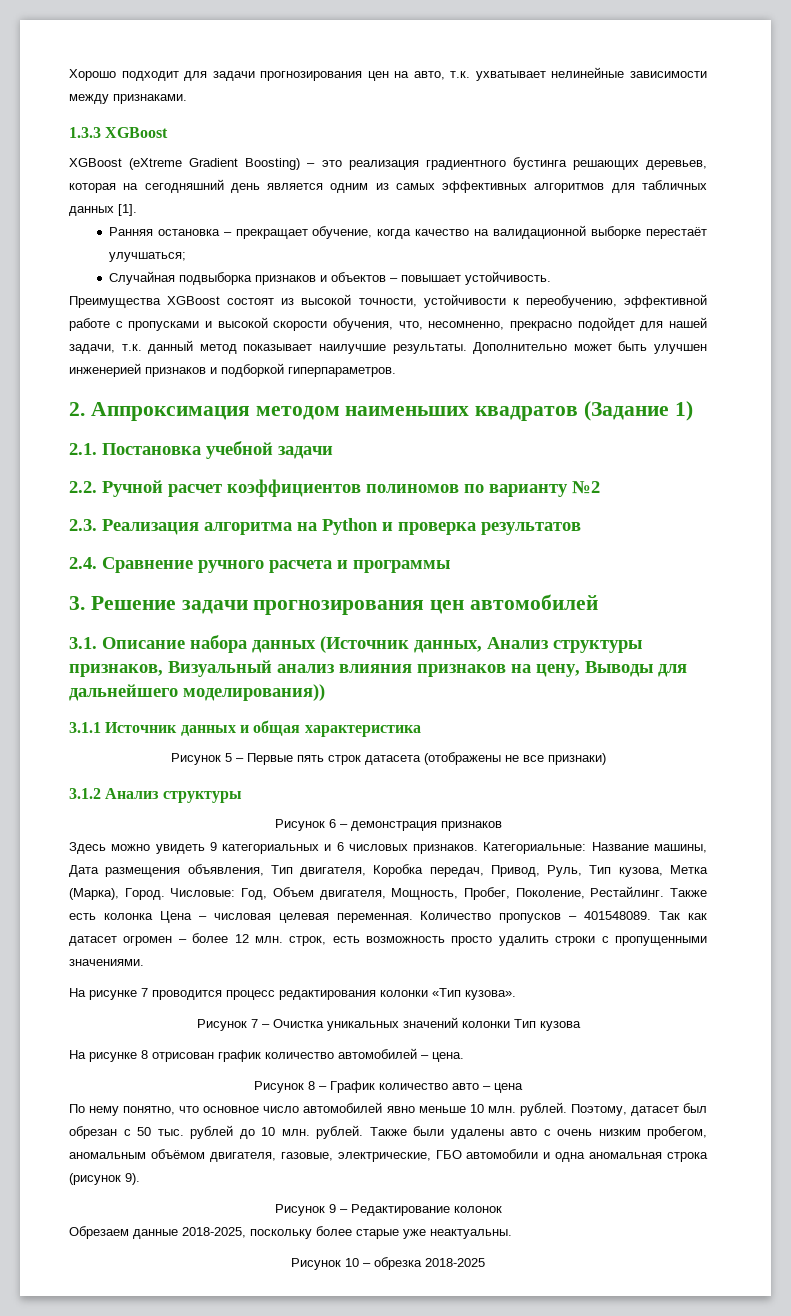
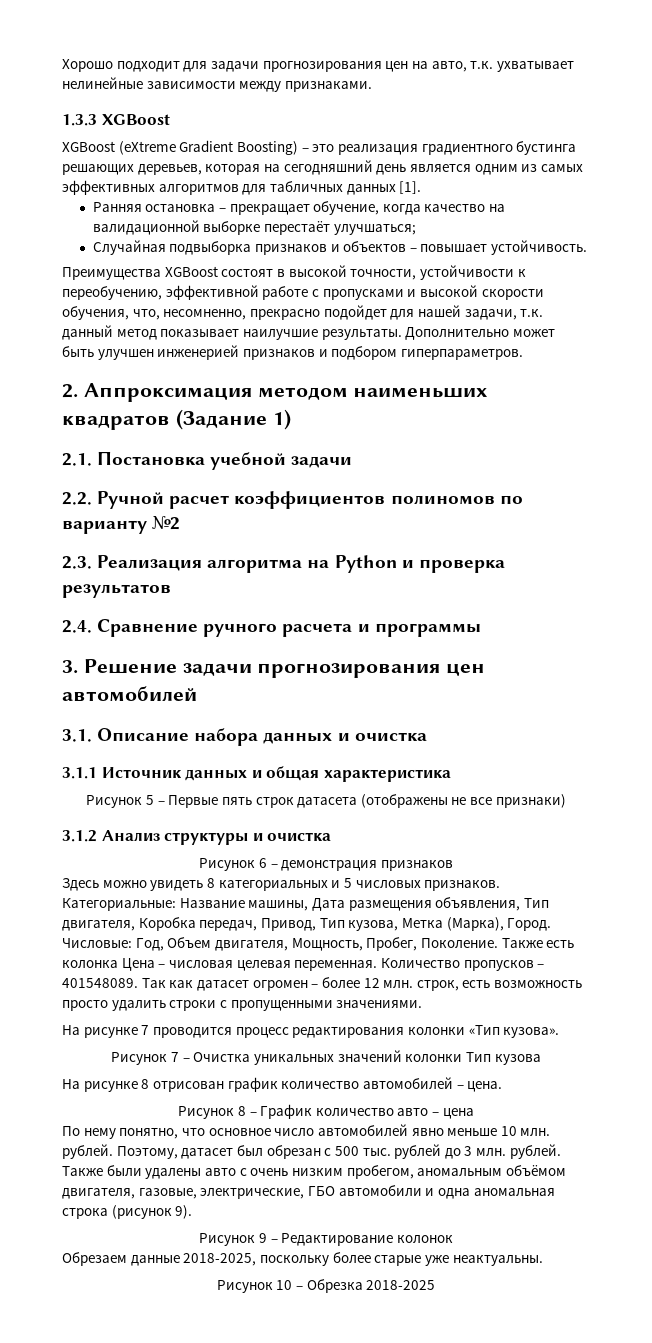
- Преимущества XGBoost состоят из высокой точности, устойчивости к переобучению, эффективной работе с пропусками и высокой скорости обучения, что, несомненно, прекрасно подойдет для нашей задачи, т.к. данный метод показывает наилучшие результаты.
+ Преимущества XGBoost состоят в высокой точности, устойчивости к переобучению, эффективной работе с пропусками и высокой скорости обучения, что, несомненно, прекрасно подойдет для нашей задачи, т.к. данный метод показывает наилучшие результаты.
- Дополнительно может быть улучшен инженерией признаков и подборкой гиперпараметров.
+ Дополнительно может быть улучшен инженерией признаков и подбором гиперпараметров.
- 3.1. Описание набора данных (Источник данных, Анализ структуры признаков, Визуальный анализ влияния признаков на цену, Выводы для дальнейшего моделирования))
+ 3.1. Описание набора данных и очистка
- 3.1.2 Анализ структуры
+ 3.1.2 Анализ структуры и очистка
- Здесь можно увидеть 9 категориальных и 6 числовых признаков.
+ Здесь можно увидеть 8 категориальных и 5 числовых признаков.
- Категориальные: Название машины, Дата размещения объявления, Тип двигателя, Коробка передач, Привод, Руль, Тип кузова, Метка (Марка), Город.
+ Категориальные: Название машины, Дата размещения объявления, Тип двигателя, Коробка передач, Привод, Тип кузова, Метка (Марка), Город.
- Числовые: Год, Объем двигателя, Мощность, Пробег, Поколение, Рестайлинг.
+ Числовые: Год, Объем двигателя, Мощность, Пробег, Поколение.
- Поэтому, датасет был обрезан с 50 тыс. рублей до 10 млн. рублей.
+ Поэтому, датасет был обрезан с 500 тыс. рублей до 3 млн. рублей.
- Рисунок 10 – обрезка 2018-2025
+ Рисунок 10 – Обрезка 2018-2025

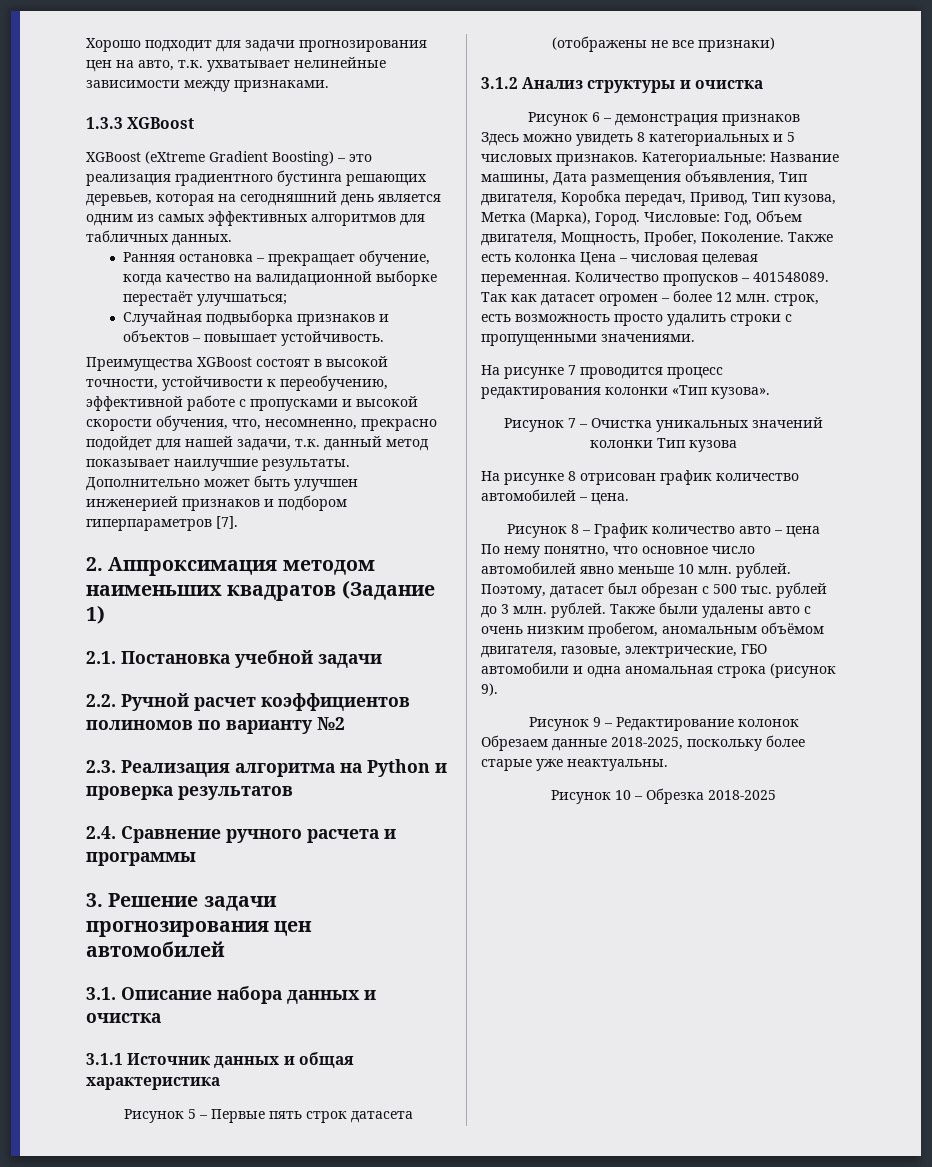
- XGBoost (eXtreme Gradient Boosting) – это реализация градиентного бустинга решающих деревьев, которая на сегодняшний день является одним из самых эффективных алгоритмов для табличных данных [1].
+ XGBoost (eXtreme Gradient Boosting) – это реализация градиентного бустинга решающих деревьев, которая на сегодняшний день является одним из самых эффективных алгоритмов для табличных данных.
- Дополнительно может быть улучшен инженерией признаков и подбором гиперпараметров.
+ Дополнительно может быть улучшен инженерией признаков и подбором гиперпараметров [7].

